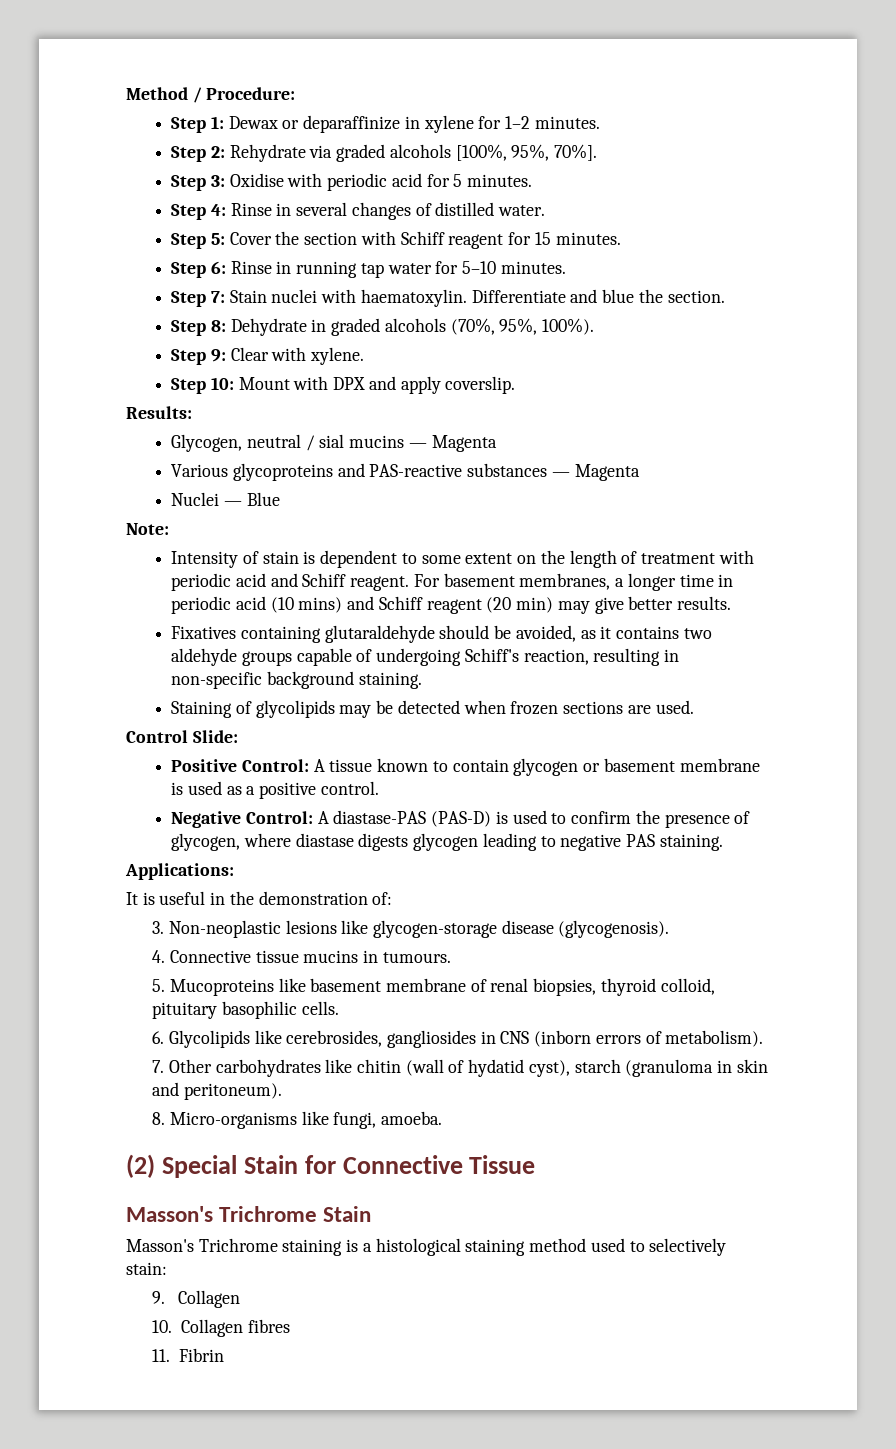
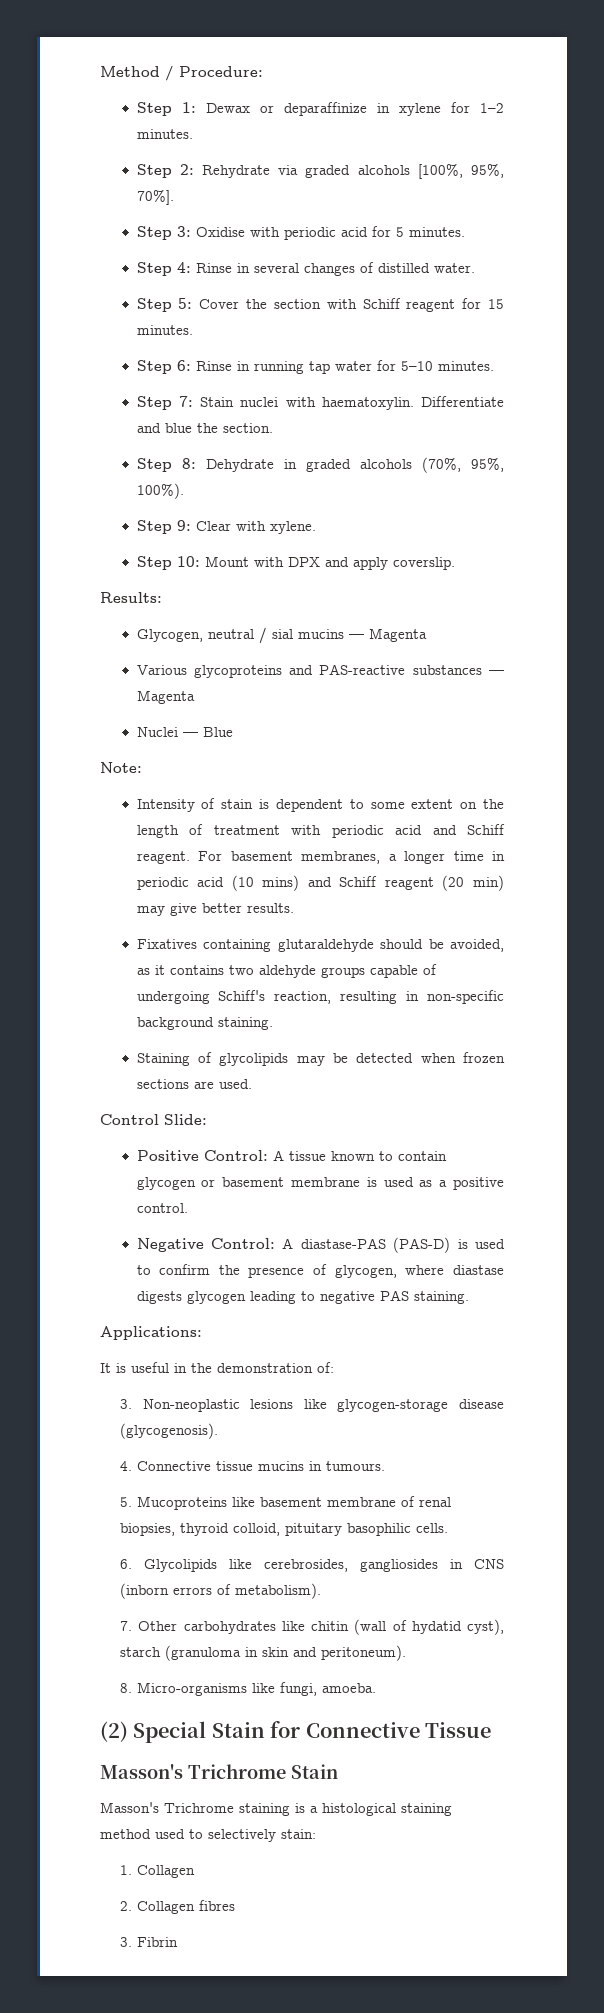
- 9. Collagen
+ 1. Collagen
- 10. Collagen fibres
+ 2. Collagen fibres
- 11. Fibrin
+ 3. Fibrin

